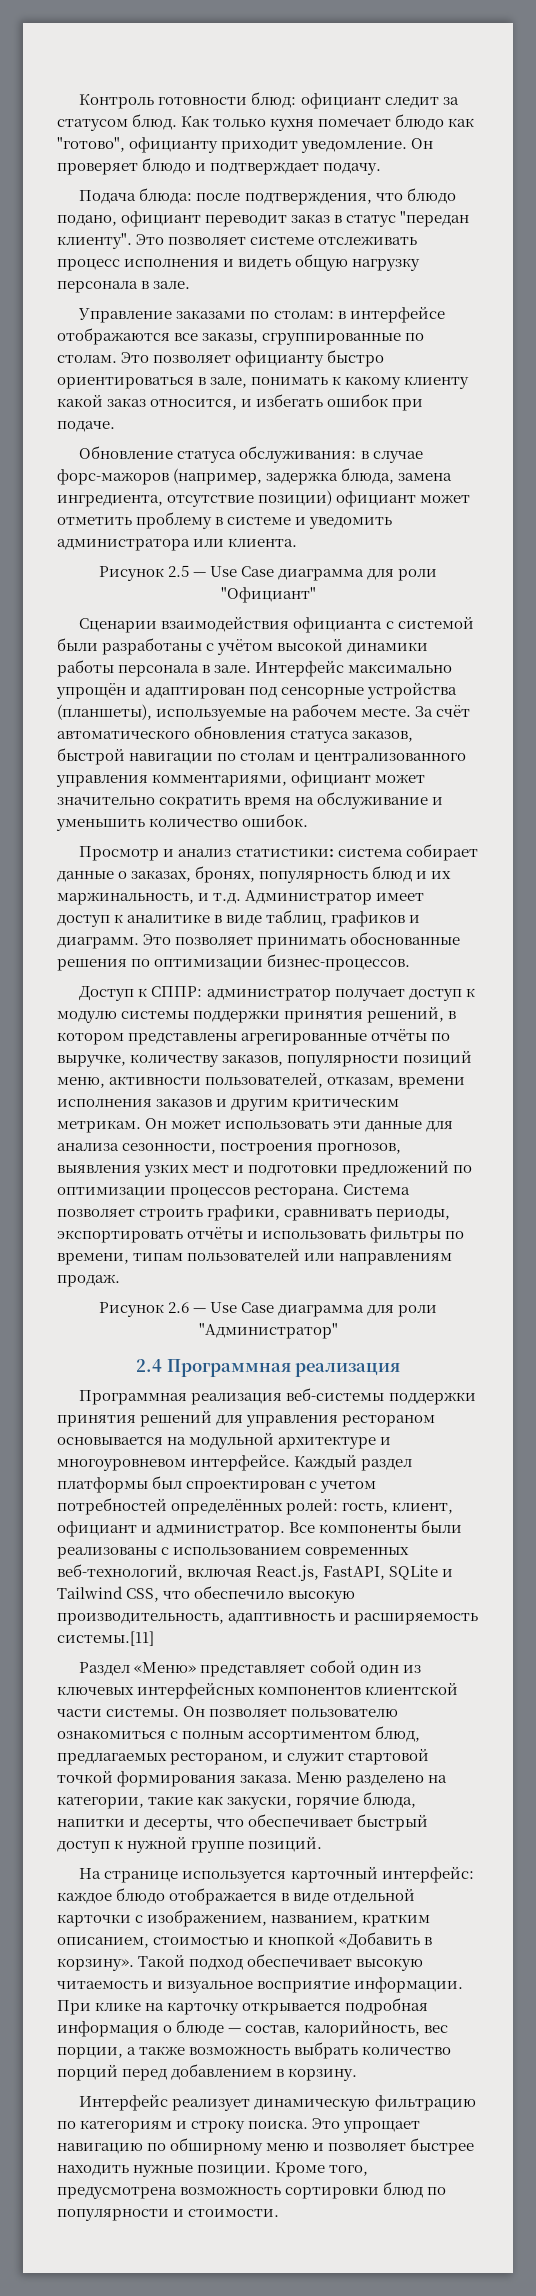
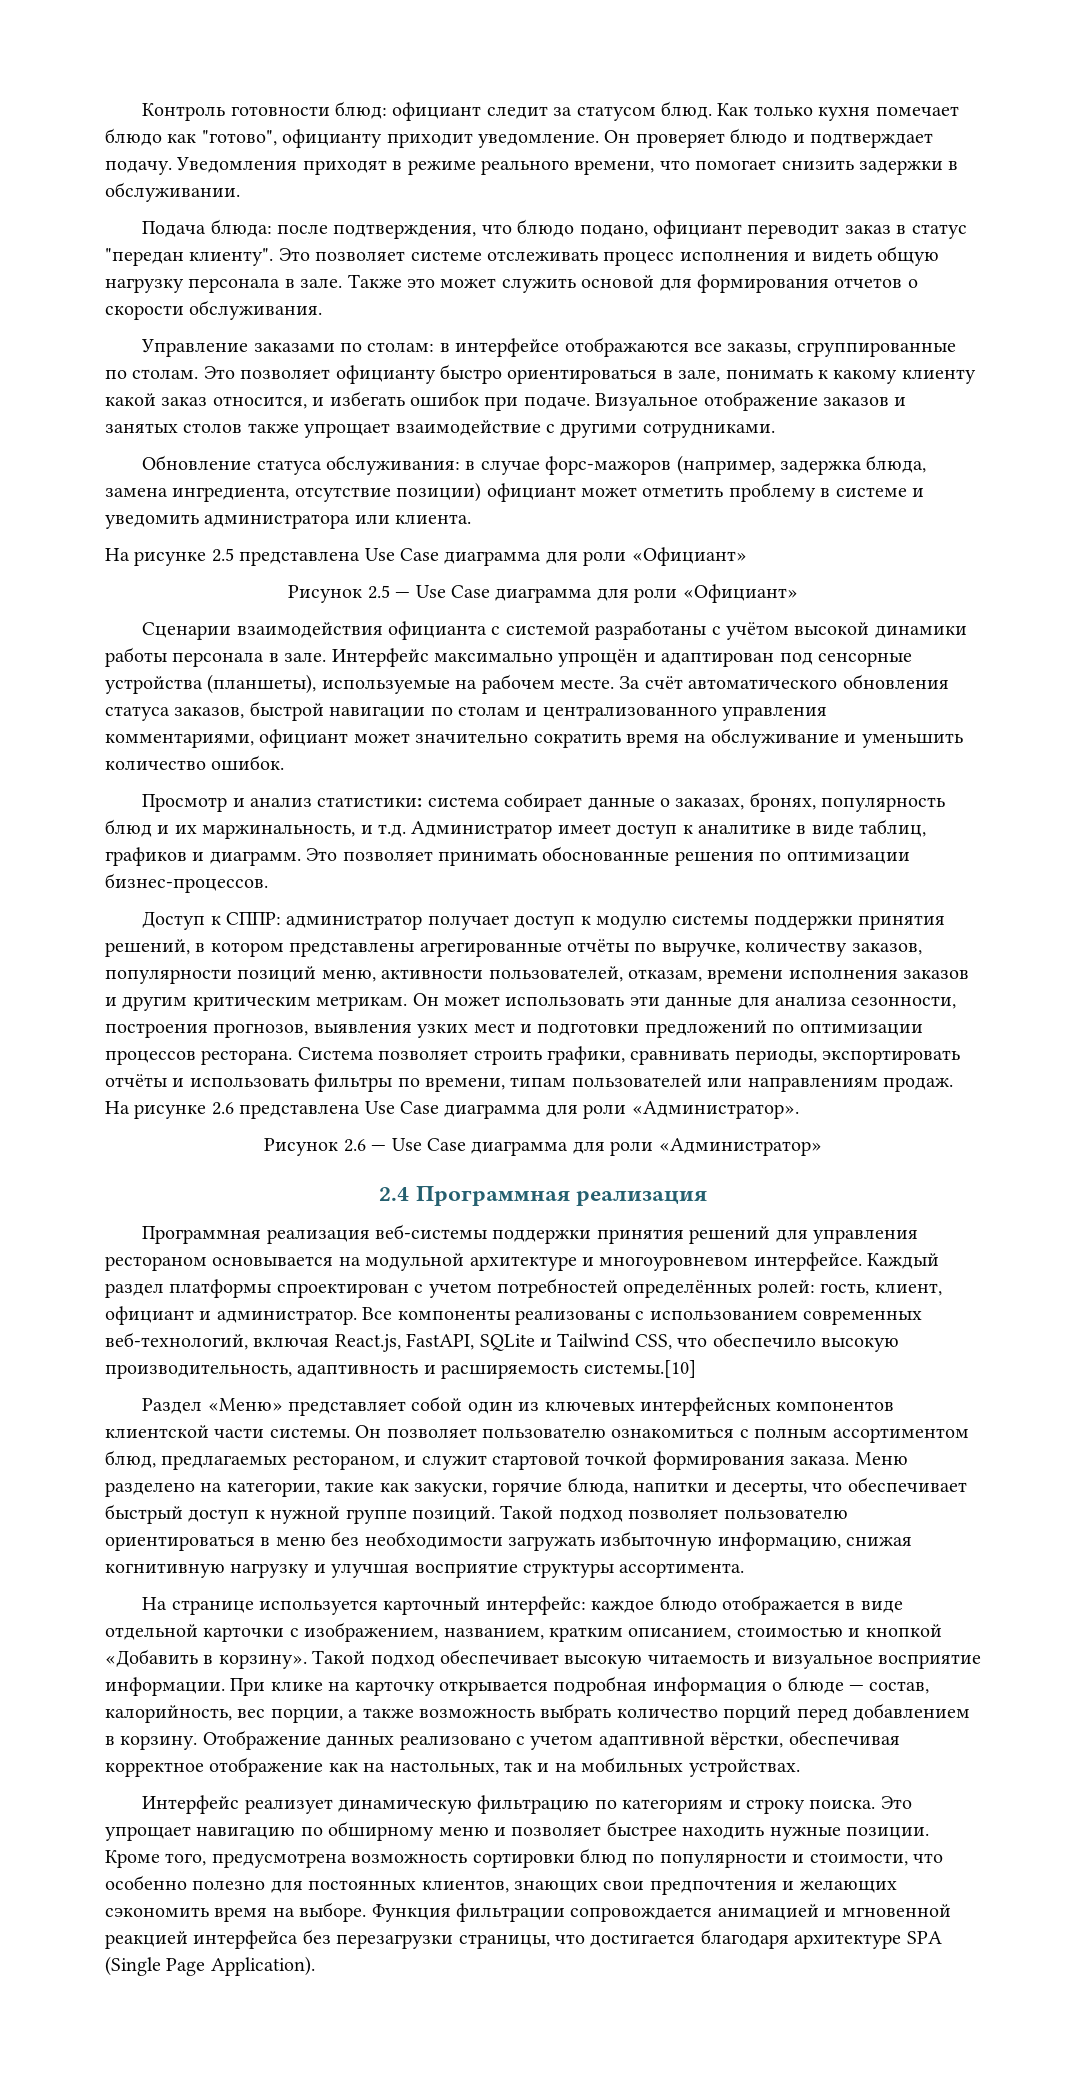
+ Уведомления приходят в режиме реального времени, что помогает снизить задержки в обслуживании.
+ Также это может служить основой для формирования отчетов о скорости обслуживания.
+ Визуальное отображение заказов и занятых столов также упрощает взаимодействие с другими сотрудниками.
+ На рисунке 2.5 представлена Use Case диаграмма для роли «Официант»
- Рисунок 2.5 — Use Case диаграмма для роли "Официант"
+ Рисунок 2.5 — Use Case диаграмма для роли «Официант»
- Сценарии взаимодействия официанта с системой были разработаны с учётом высокой динамики работы персонала в зале.
+ Сценарии взаимодействия официанта с системой разработаны с учётом высокой динамики работы персонала в зале.
+ На рисунке 2.6 представлена Use Case диаграмма для роли «Администратор».
- Рисунок 2.6 — Use Case диаграмма для роли "Администратор"
+ Рисунок 2.6 — Use Case диаграмма для роли «Администратор»
- Каждый раздел платформы был спроектирован с учетом потребностей определённых ролей: гость, клиент, официант и администратор.
+ Каждый раздел платформы спроектирован с учетом потребностей определённых ролей: гость, клиент, официант и администратор.
- Все компоненты были реализованы с использованием современных веб-технологий, включая React.js, FastAPI, SQLite и Tailwind CSS, что обеспечило высокую производительность, адаптивность и расширяемость системы.[11]
+ Все компоненты реализованы с использованием современных веб-технологий, включая React.js, FastAPI, SQLite и Tailwind CSS, что обеспечило высокую производительность, адаптивность и расширяемость системы.[10]
+ Такой подход позволяет пользователю ориентироваться в меню без необходимости загружать избыточную информацию, снижая когнитивную нагрузку и улучшая восприятие структуры ассортимента.
+ Отображение данных реализовано с учетом адаптивной вёрстки, обеспечивая корректное отображение как на настольных, так и на мобильных устройствах.
- Кроме того, предусмотрена возможность сортировки блюд по популярности и стоимости.
+ Кроме того, предусмотрена возможность сортировки блюд по популярности и стоимости, что особенно полезно для постоянных клиентов, знающих свои предпочтения и желающих сэкономить время на выборе. Функция фильтрации сопровождается анимацией и мгновенной реакцией интерфейса без перезагрузки страницы, что достигается благодаря архитектуре SPA (Single Page Application).

